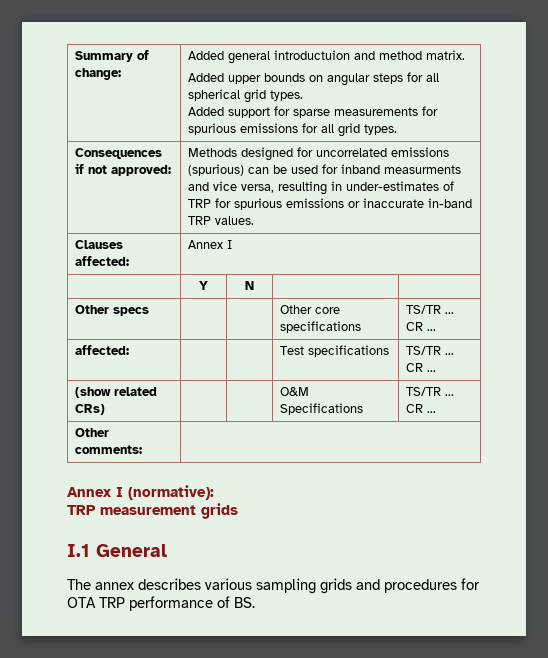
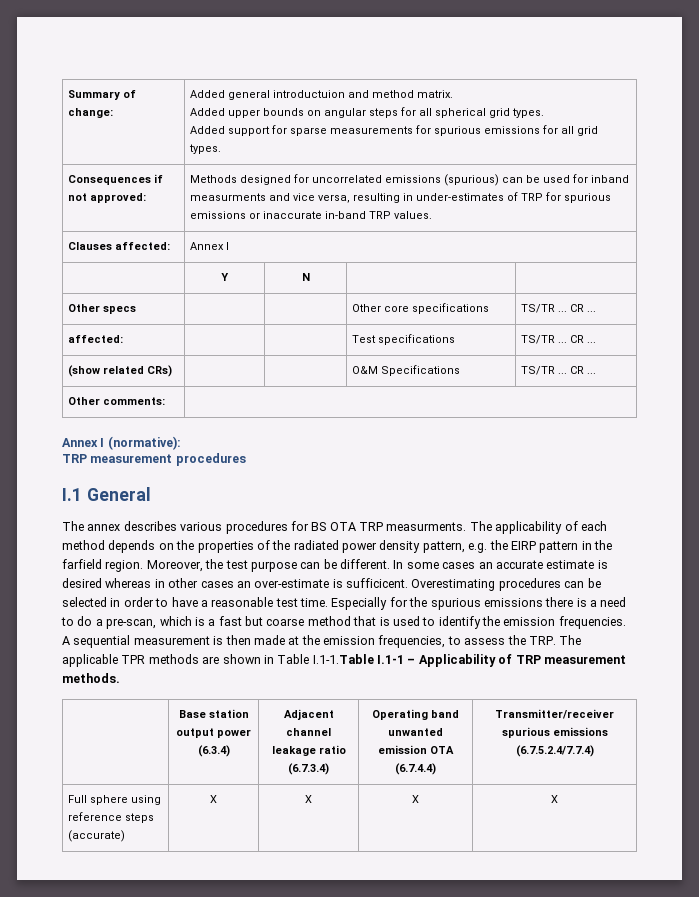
- TRP measurement grids
+ TRP measurement procedures
- The annex describes various sampling grids and procedures for OTA TRP performance of BS.
+ The annex describes various procedures for BS OTA TRP measurments. The applicability of each method depends on the properties of the radiated power density pattern, e.g. the EIRP pattern in the farfield region. Moreover, the test purpose can be different. In some cases an accurate estimate is desired whereas in other cases an over-estimate is sufficicent. Overestimating procedures can be selected in order to have a reasonable test time. Especially for the spurious emissions there is a need to do a pre-scan, which is a fast but coarse method that is used to identify the emission frequencies. A sequential measurement is then made at the emission frequencies, to assess the TRP. The applicable TPR methods are shown in Table I.1-1.Table I.1-1 – Applicability of TRP measurement methods.
+ | Base station output power (6.3.4) | Adjacent channel leakage ratio (6.7.3.4) | Operating band unwanted emission OTA (6.7.4.4) | Transmitter/receiver spurious emissions (6.7.5.2.4/7.7.4)
+ Full sphere using reference steps (accurate) | X | X | X | X

